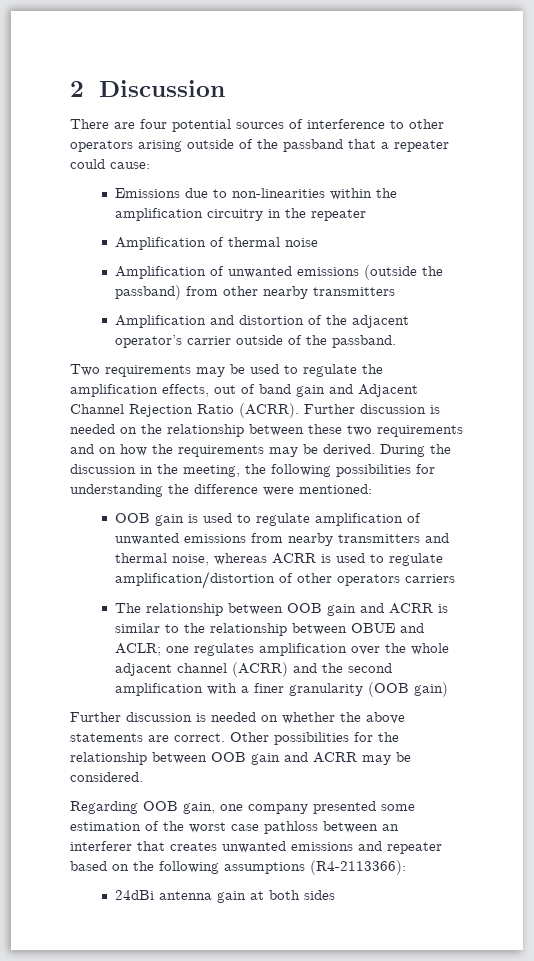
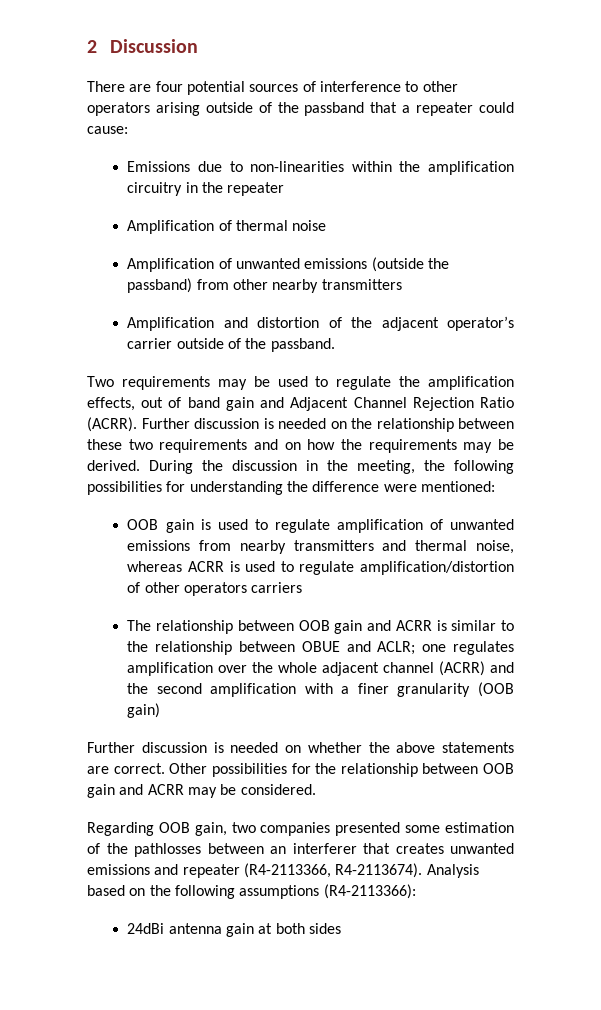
- Regarding OOB gain, one company presented some estimation of the worst case pathloss between an interferer that creates unwanted emissions and repeater based on the following assumptions (R4-2113366):
+ Regarding OOB gain, two companies presented some estimation of the pathlosses between an interferer that creates unwanted emissions and repeater (R4-2113366, R4-2113674). Analysis based on the following assumptions (R4-2113366):

